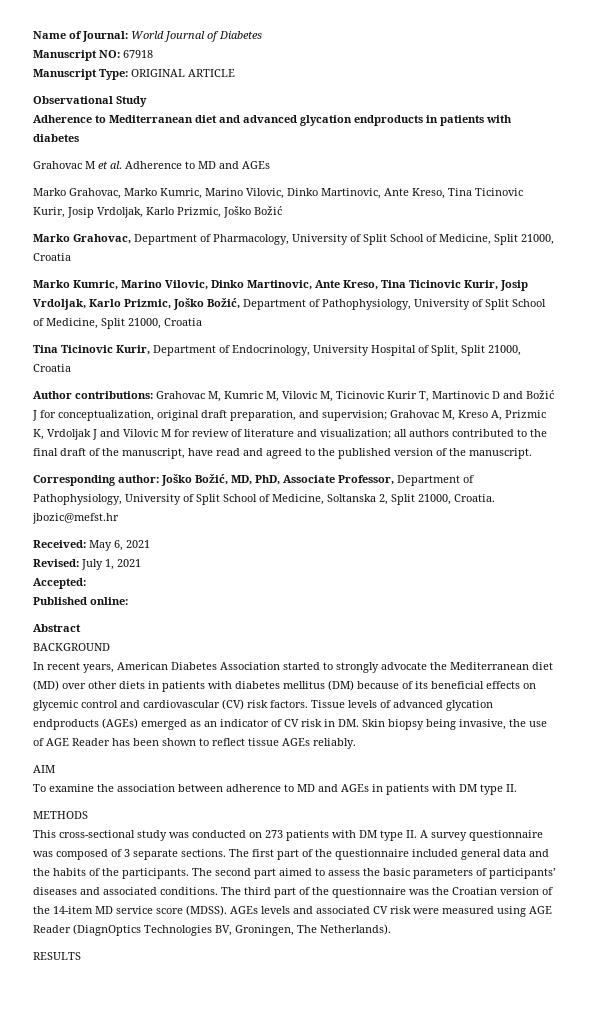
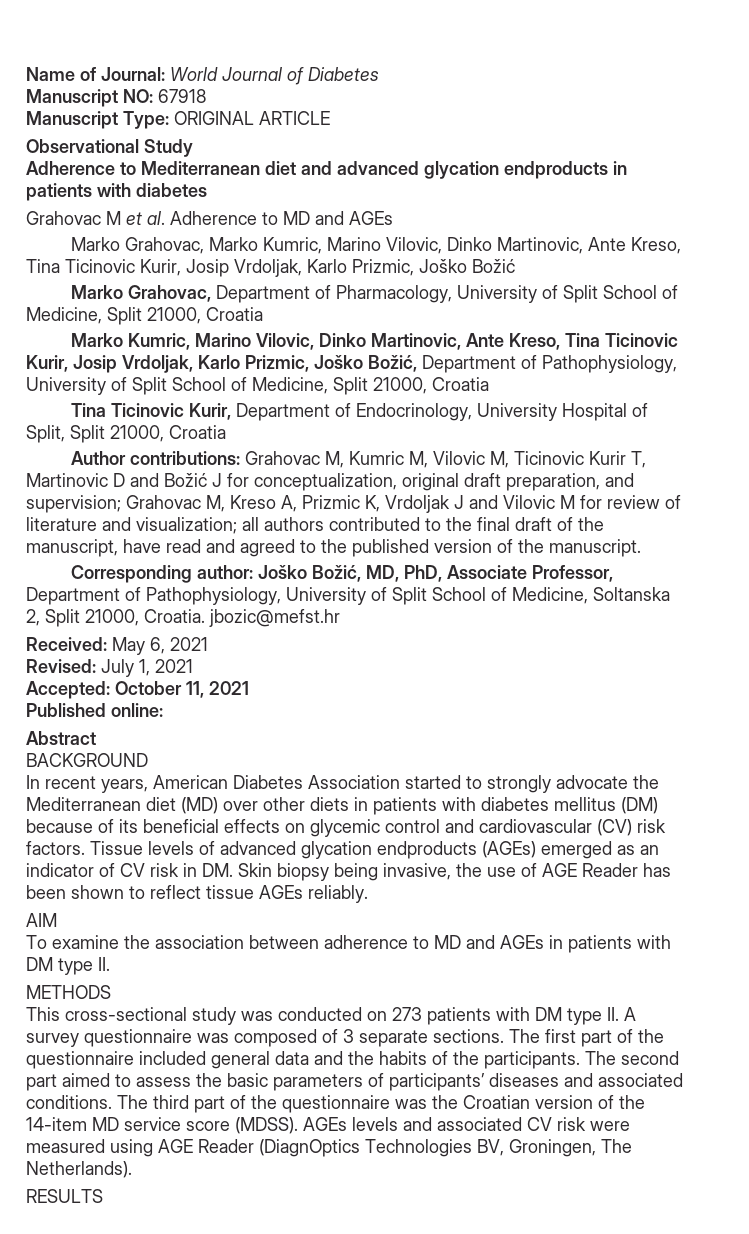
- Accepted:
+ Accepted: October 11, 2021

